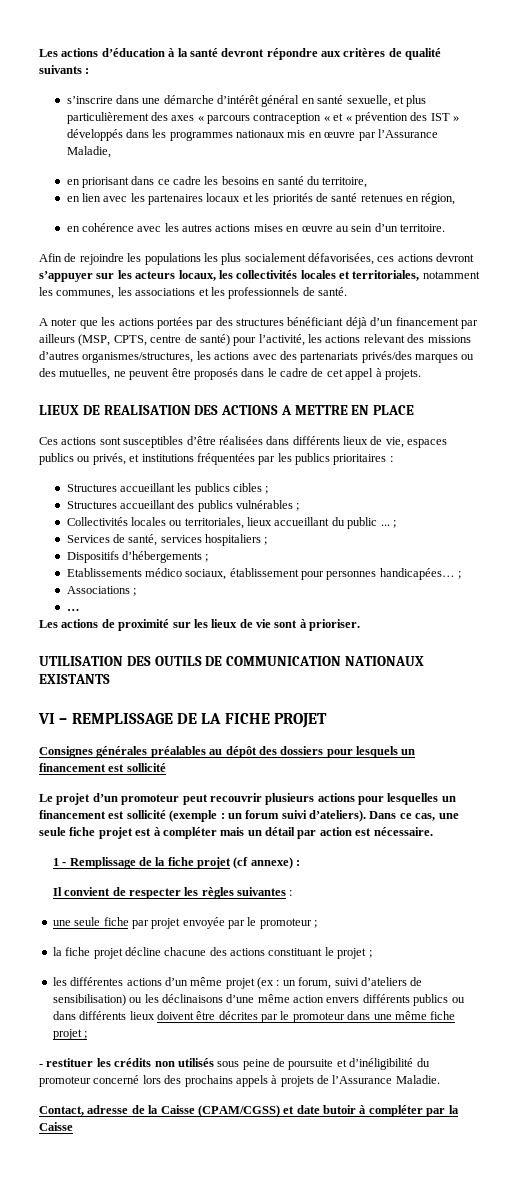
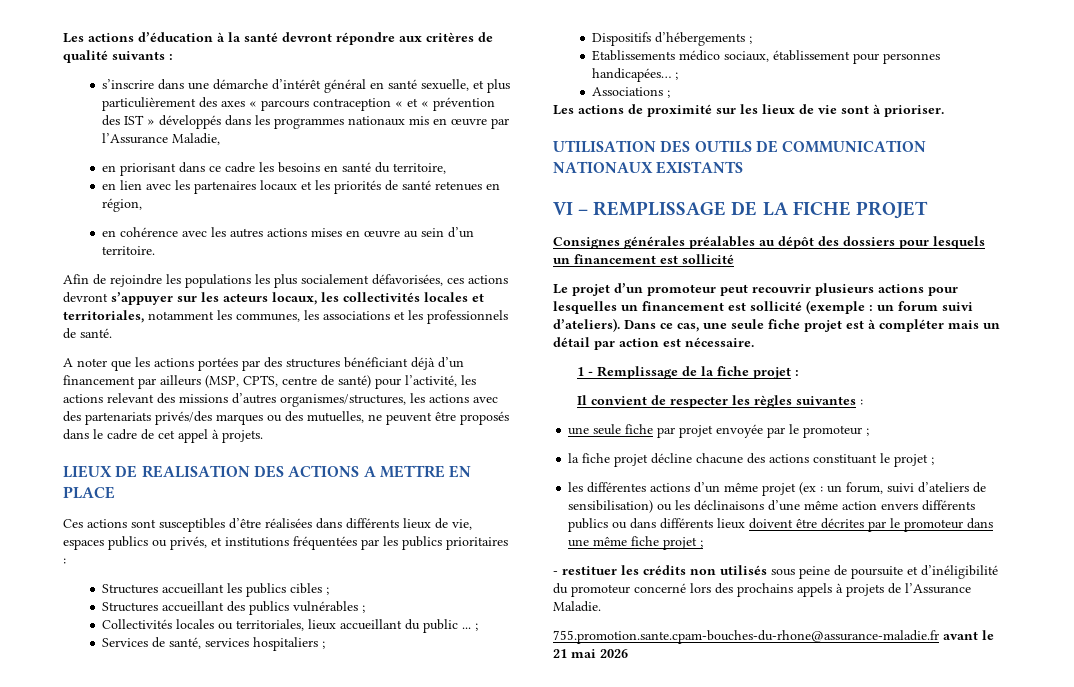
  Associations ;
- …
- 1 - Remplissage de la fiche projet (cf annexe) :
+ 1 - Remplissage de la fiche projet :
- Contact, adresse de la Caisse (CPAM/CGSS) et date butoir à compléter par la Caisse
+ 755.promotion.sante.cpam-bouches-du-rhone@assurance-maladie.fr avant le 21 mai 2026

